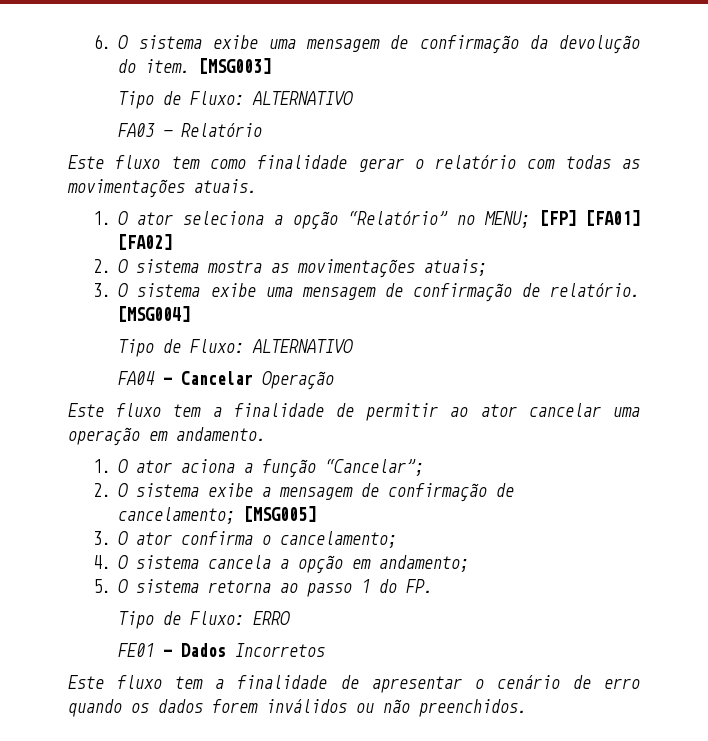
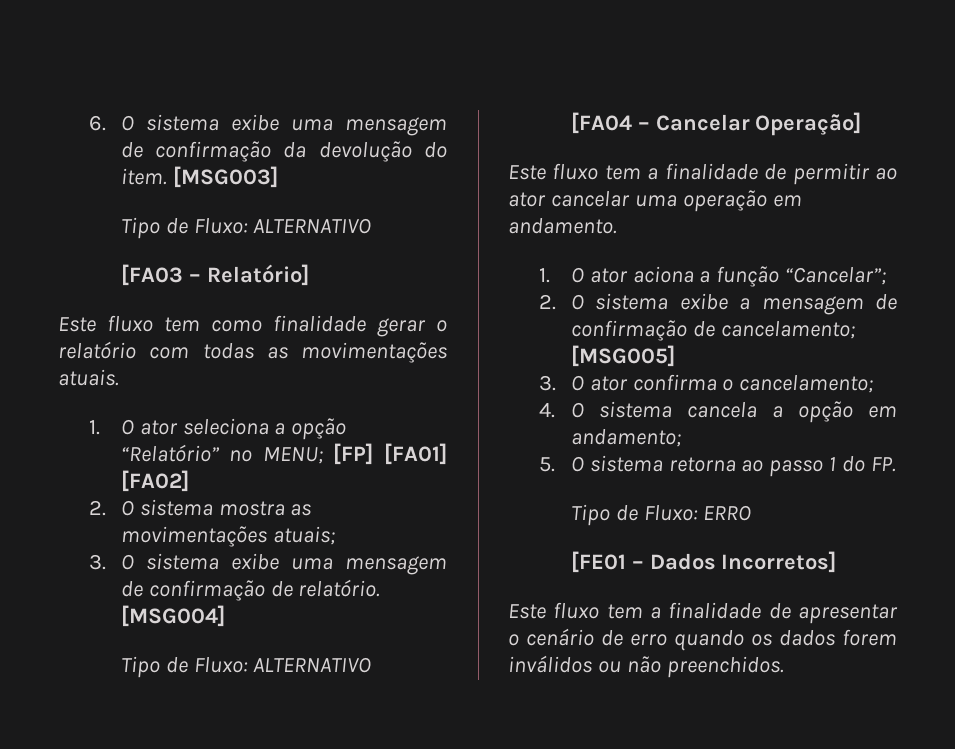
- FA03 – Relatório
+ [FA03 – Relatório]
- FA04 – Cancelar Operação
+ [FA04 – Cancelar Operação]
- FE01 – Dados Incorretos
+ [FE01 – Dados Incorretos]

